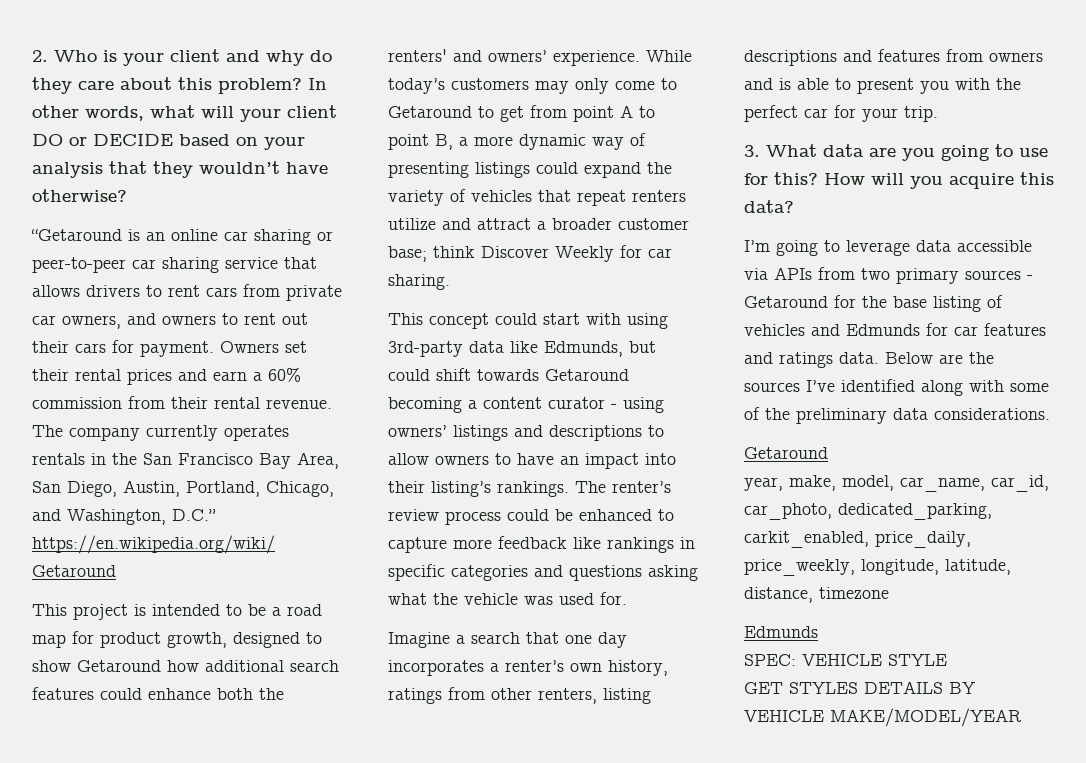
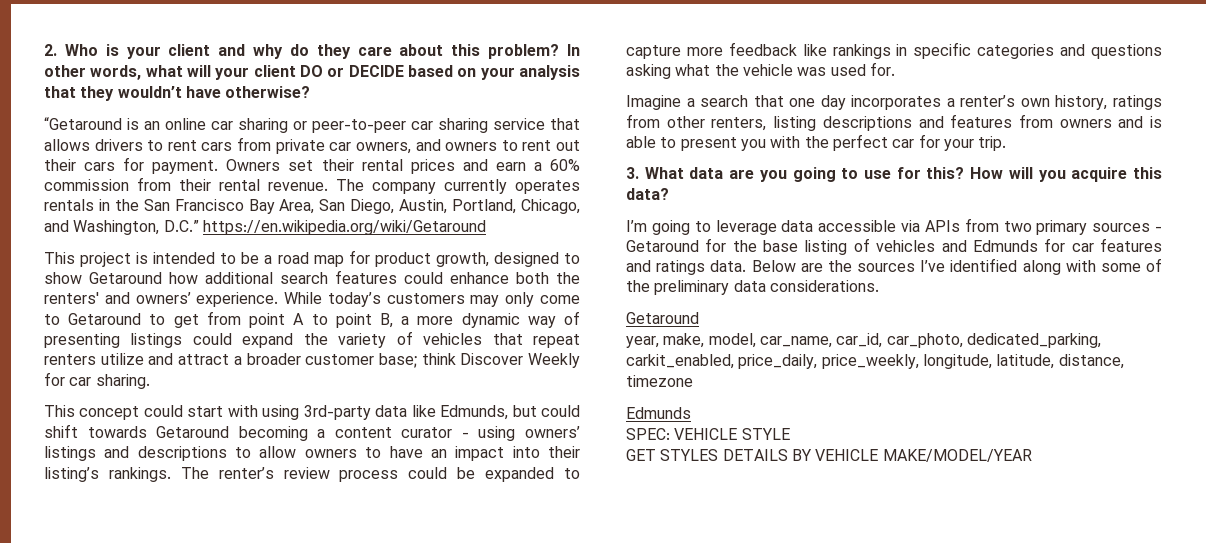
- The renter’s review process could be enhanced to capture more feedback like rankings in specific categories and questions asking what the vehicle was used for.
+ The renter’s review process could be expanded to capture more feedback like rankings in specific categories and questions asking what the vehicle was used for.

